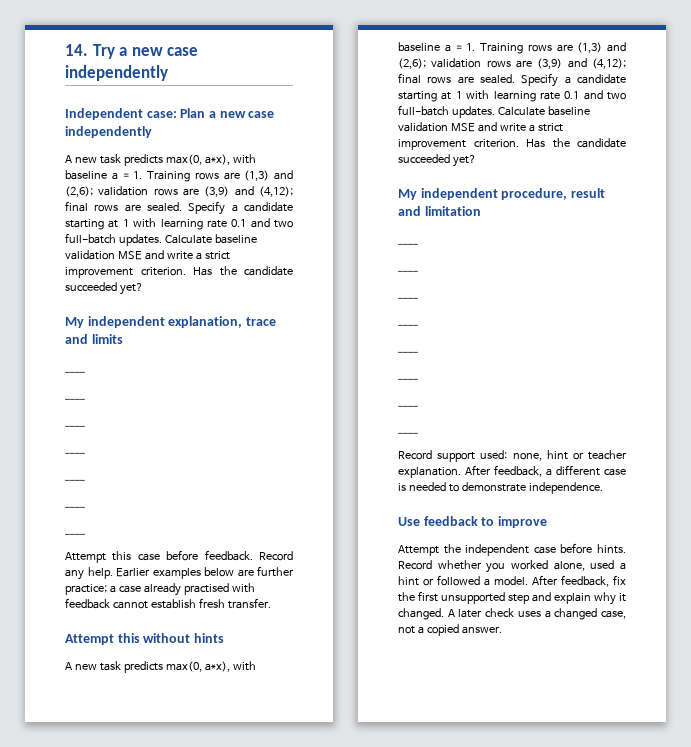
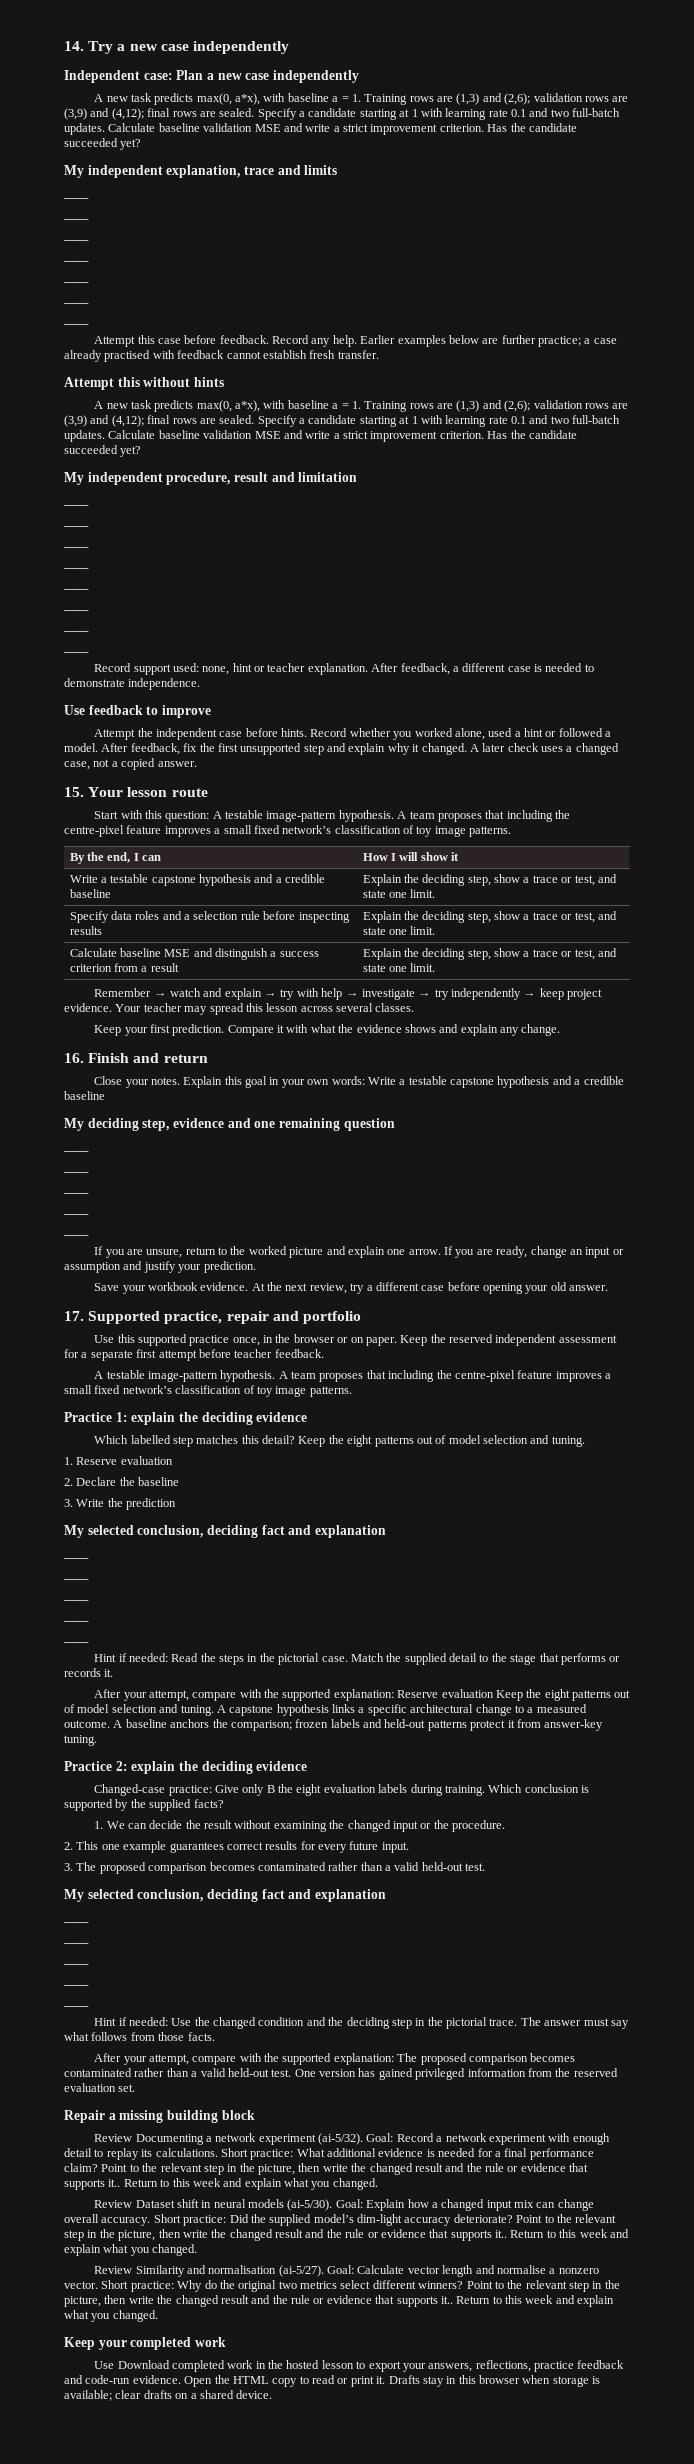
+ 15. Your lesson route
+ Start with this question: A testable image-pattern hypothesis. A team proposes that including the centre-pixel feature improves a small fixed network’s classification of toy image patterns.
+ By the end, I can | How I will show it
+ Write a testable capstone hypothesis and a credible baseline | Explain the deciding step, show a trace or test, and state one limit.
+ Specify data roles and a selection rule before inspecting results | Explain the deciding step, show a trace or test, and state one limit.
+ Calculate baseline MSE and distinguish a success criterion from a result | Explain the deciding step, show a trace or test, and state one limit.
+ Remember → watch and explain → try with help → investigate → try independently → keep project evidence. Your teacher may spread this lesson across several classes.
+ Keep your first prediction. Compare it with what the evidence shows and explain any change.
+ 16. Finish and return
+ Close your notes. Explain this goal in your own words: Write a testable capstone hypothesis and a credible baseline
+ My deciding step, evidence and one remaining question
+ ____
+ ____
+ ____
+ ____
+ ____
+ If you are unsure, return to the worked picture and explain one arrow. If you are ready, change an input or assumption and justify your prediction.
+ Save your workbook evidence. At the next review, try a different case before opening your old answer.
+ 17. Supported practice, repair and portfolio
+ Use this supported practice once, in the browser or on paper. Keep the reserved independent assessment for a separate first attempt before teacher feedback.
+ A testable image-pattern hypothesis. A team proposes that including the centre-pixel feature improves a small fixed network’s classification of toy image patterns.
+ Practice 1: explain the deciding evidence
+ Which labelled step matches this detail? Keep the eight patterns out of model selection and tuning.
+ 1. Reserve evaluation
+ 2. Declare the baseline
+ 3. Write the prediction
+ My selected conclusion, deciding fact and explanation
+ ____
+ ____
+ ____
+ ____
+ ____
+ Hint if needed: Read the steps in the pictorial case. Match the supplied detail to the stage that performs or records it.
+ After your attempt, compare with the supported explanation: Reserve evaluation Keep the eight patterns out of model selection and tuning. A capstone hypothesis links a specific architectural change to a measured outcome. A baseline anchors the comparison; frozen labels and held-out patterns protect it from answer-key tuning.
+ Practice 2: explain the deciding evidence
+ Changed-case practice: Give only B the eight evaluation labels during training. Which conclusion is supported by the supplied facts?
+ 1. We can decide the result without examining the changed input or the procedure.
+ 2. This one example guarantees correct results for every future input.
+ 3. The proposed comparison becomes contaminated rather than a valid held-out test.
+ My selected conclusion, deciding fact and explanation
+ ____
+ ____
+ ____
+ ____
+ ____
+ Hint if needed: Use the changed condition and the deciding step in the pictorial trace. The answer must say what follows from those facts.
+ After your attempt, compare with the supported explanation: The proposed comparison becomes contaminated rather than a valid held-out test. One version has gained privileged information from the reserved evaluation set.
+ Repair a missing building block
+ Review Documenting a network experiment (ai-5/32). Goal: Record a network experiment with enough detail to replay its calculations. Short practice: What additional evidence is needed for a final performance claim? Point to the relevant step in the picture, then write the changed result and the rule or evidence that supports it.. Return to this week and explain what you changed.
+ Review Dataset shift in neural models (ai-5/30). Goal: Explain how a changed input mix can change overall accuracy. Short practice: Did the supplied model’s dim-light accuracy deteriorate? Point to the relevant step in the picture, then write the changed result and the rule or evidence that supports it.. Return to this week and explain what you changed.
+ Review Similarity and normalisation (ai-5/27). Goal: Calculate vector length and normalise a nonzero vector. Short practice: Why do the original two metrics select different winners? Point to the relevant step in the picture, then write the changed result and the rule or evidence that supports it.. Return to this week and explain what you changed.
+ Keep your completed work
+ Use Download completed work in the hosted lesson to export your answers, reflections, practice feedback and code-run evidence. Open the HTML copy to read or print it. Drafts stay in this browser when storage is available; clear drafts on a shared device.

